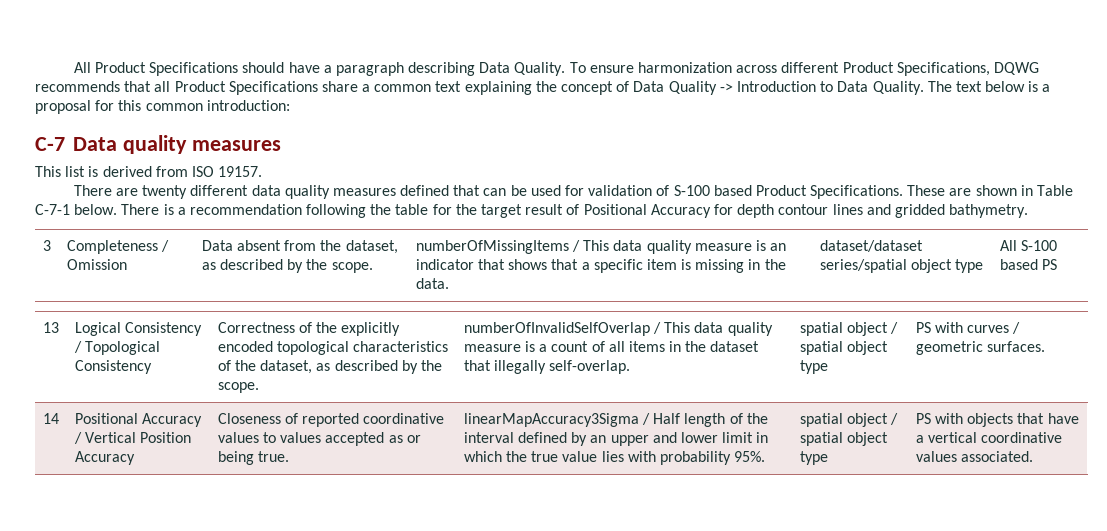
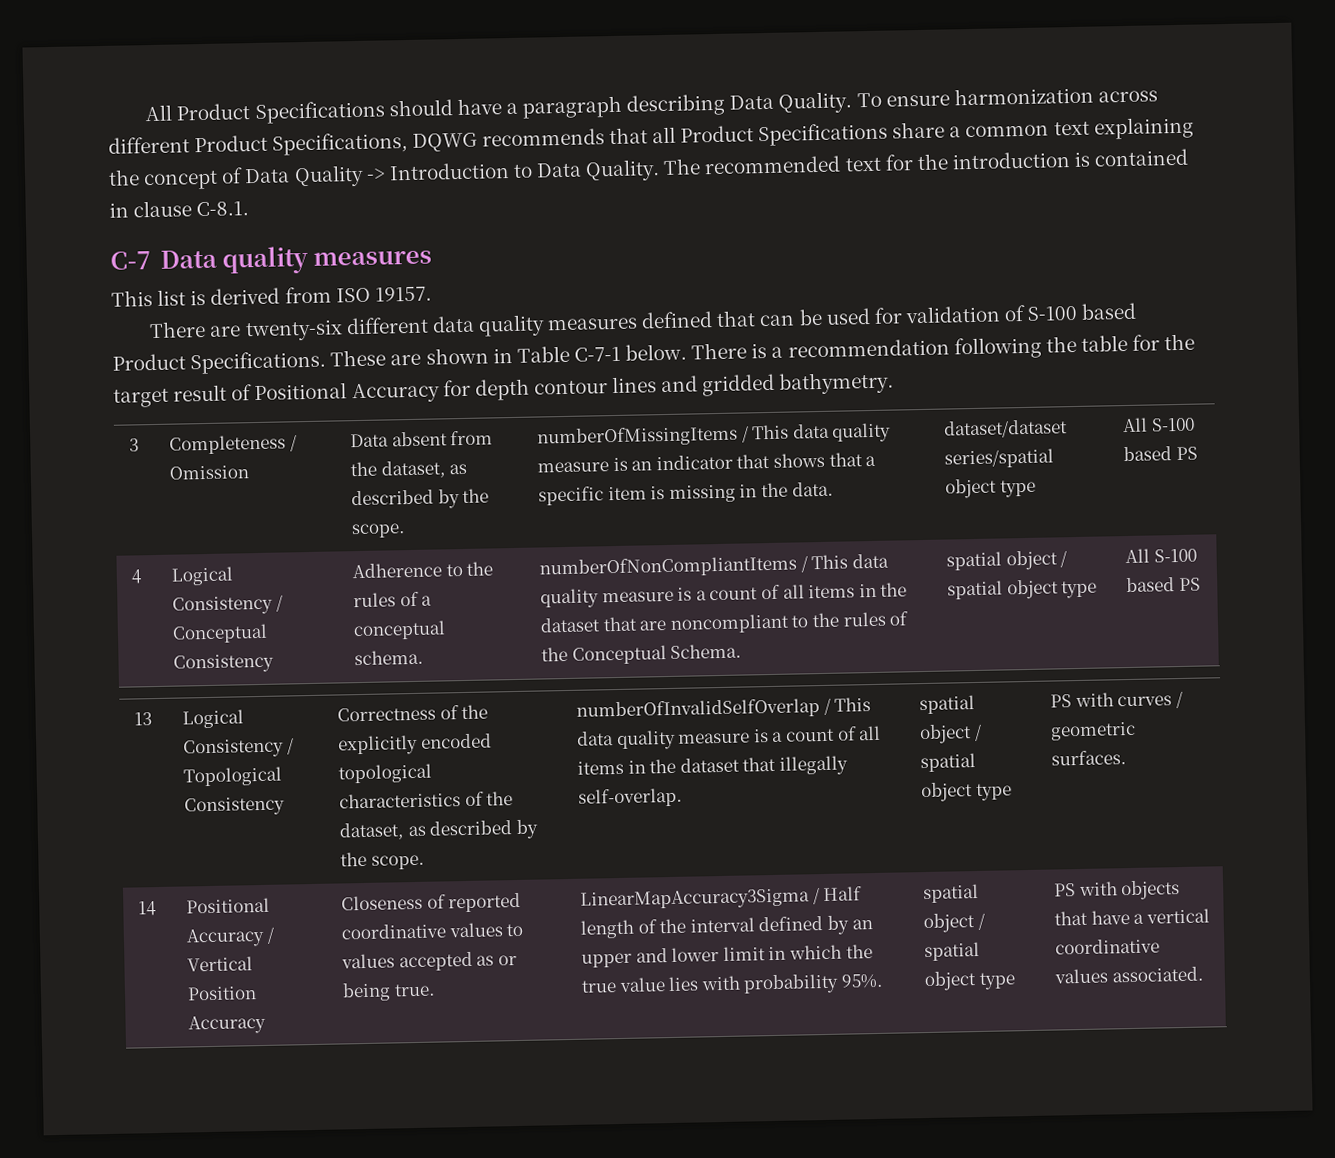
- The text below is a proposal for this common introduction:
+ The recommended text for the introduction is contained in clause C-8.1.
- There are twenty different data quality measures defined that can be used for validation of S-100 based Product Specifications.
+ There are twenty-six different data quality measures defined that can be used for validation of S-100 based Product Specifications.
+ 4 | Logical Consistency / Conceptual Consistency | Adherence to the rules of a conceptual schema. | numberOfNonCompliantItems / This data quality measure is a count of all items in the dataset that are noncompliant to the rules of the Conceptual Schema. | spatial object / spatial object type | All S-100 based PS
- linearMapAccuracy3Sigma / Half length of the interval defined by an upper and lower limit in which the true value lies with probability 95%.
+ LinearMapAccuracy3Sigma / Half length of the interval defined by an upper and lower limit in which the true value lies with probability 95%.

